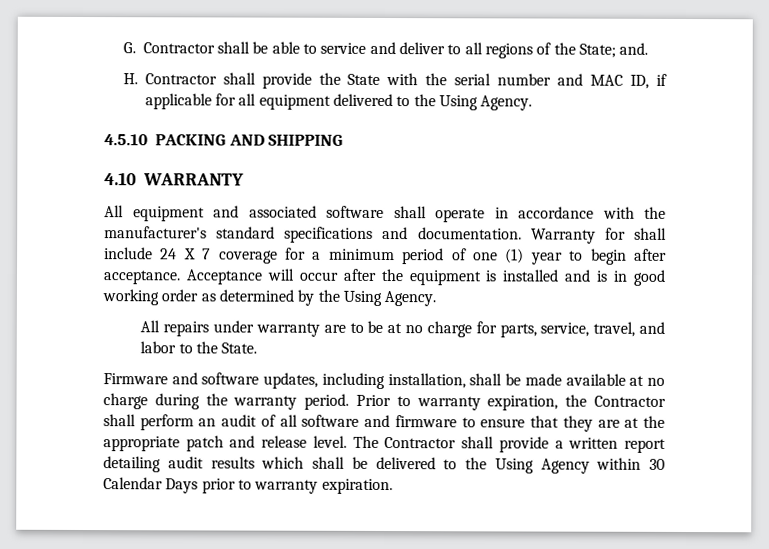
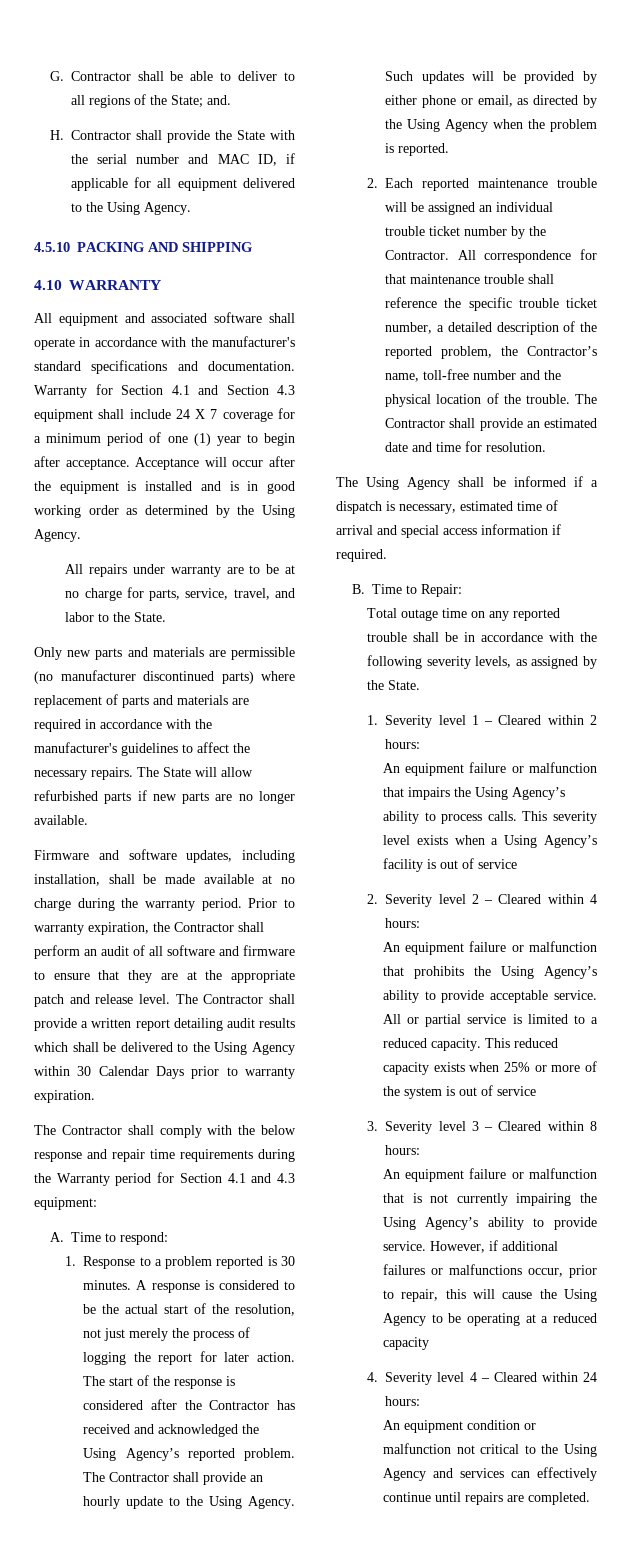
- G. Contractor shall be able to service and deliver to all regions of the State; and.
+ G. Contractor shall be able to deliver to all regions of the State; and.
- Warranty for shall include 24 X 7 coverage for a minimum period of one (1) year to begin after acceptance.
+ Warranty for Section 4.1 and Section 4.3 equipment shall include 24 X 7 coverage for a minimum period of one (1) year to begin after acceptance.
+ Only new parts and materials are permissible (no manufacturer discontinued parts) where replacement of parts and materials are required in accordance with the manufacturer's guidelines to affect the necessary repairs. The State will allow refurbished parts if new parts are no longer available.
+ The Contractor shall comply with the below response and repair time requirements during the Warranty period for Section 4.1 and 4.3 equipment:
+ A. Time to respond:
+ 1. Response to a problem reported is 30 minutes. A response is considered to be the actual start of the resolution, not just merely the process of logging the report for later action. The start of the response is considered after the Contractor has received and acknowledged the Using Agency’s reported problem. The Contractor shall provide an hourly update to the Using Agency. Such updates will be provided by either phone or email, as directed by the Using Agency when the problem is reported.
+ 2. Each reported maintenance trouble will be assigned an individual trouble ticket number by the Contractor. All correspondence for that maintenance trouble shall reference the specific trouble ticket number, a detailed description of the reported problem, the Contractor’s name, toll-free number and the physical location of the trouble. The Contractor shall provide an estimated date and time for resolution.
+ The Using Agency shall be informed if a dispatch is necessary, estimated time of arrival and special access information if required.
+ B. Time to Repair:
+ Total outage time on any reported trouble shall be in accordance with the following severity levels, as assigned by the State.
+ 1. Severity level 1 – Cleared within 2 hours:
+ An equipment failure or malfunction that impairs the Using Agency’s ability to process calls. This severity level exists when a Using Agency’s facility is out of service
+ 2. Severity level 2 – Cleared within 4 hours:
+ An equipment failure or malfunction that prohibits the Using Agency’s ability to provide acceptable service. All or partial service is limited to a reduced capacity. This reduced capacity exists when 25% or more of the system is out of service
+ 3. Severity level 3 – Cleared within 8 hours:
+ An equipment failure or malfunction that is not currently impairing the Using Agency’s ability to provide service. However, if additional failures or malfunctions occur, prior to repair, this will cause the Using Agency to be operating at a reduced capacity
+ 4. Severity level 4 – Cleared within 24 hours:
+ An equipment condition or malfunction not critical to the Using Agency and services can effectively continue until repairs are completed.

